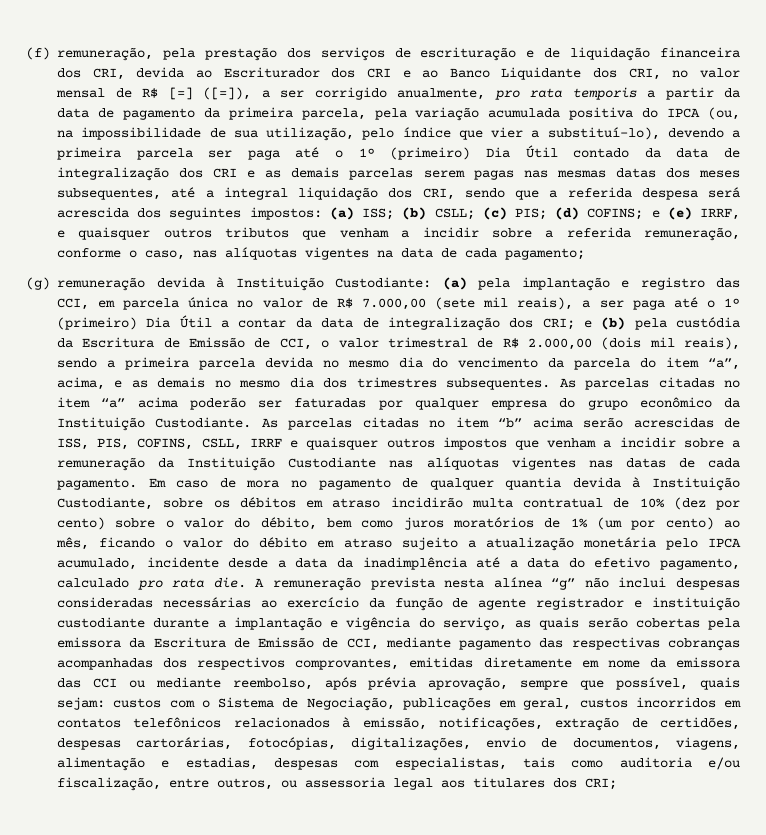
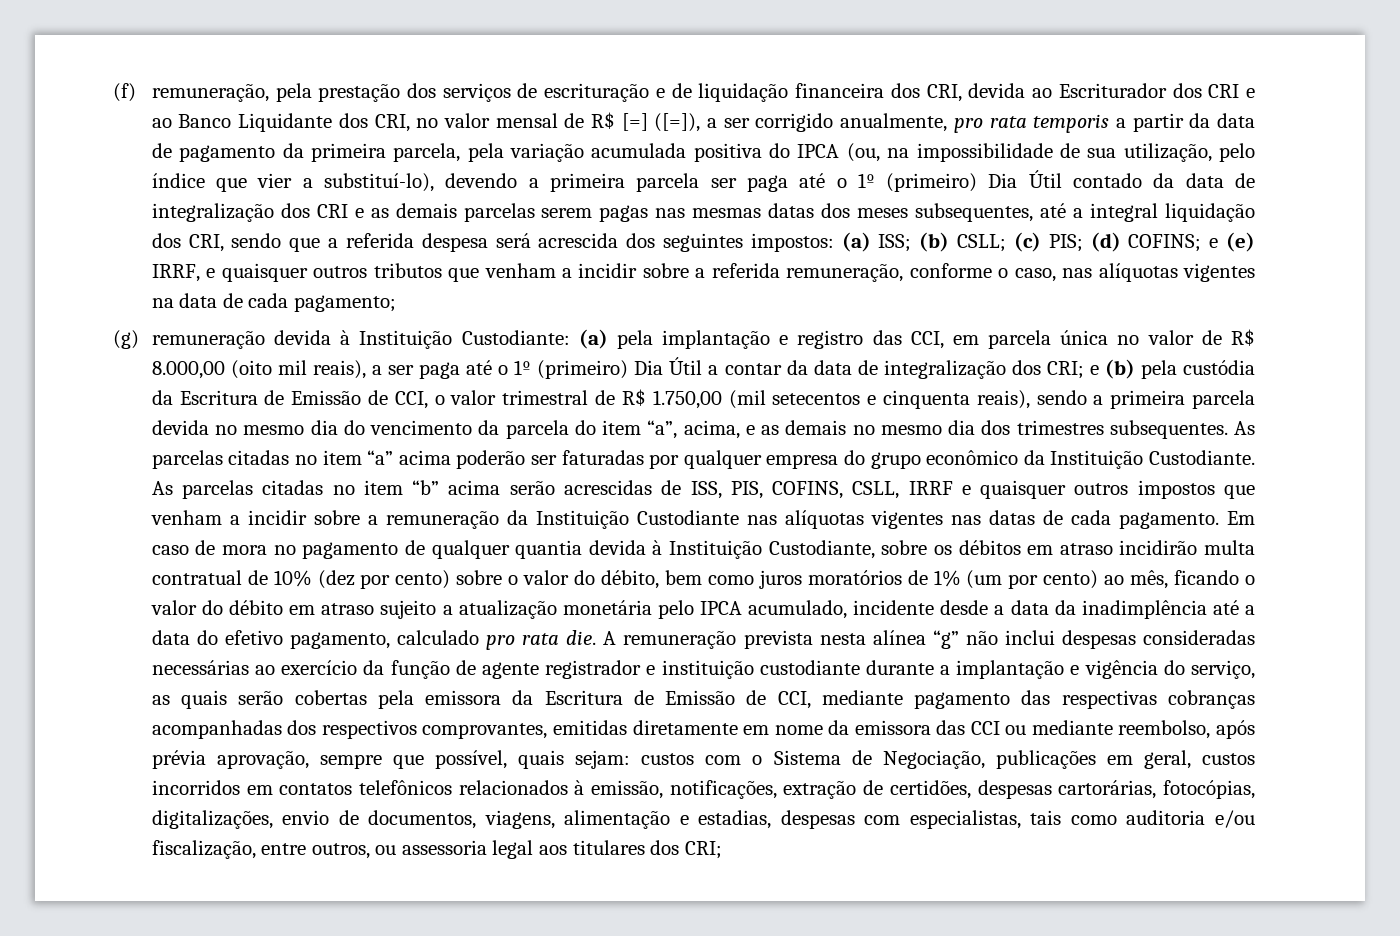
- (a) pela implantação e registro das CCI, em parcela única no valor de R$ 7.000,00 (sete mil reais), a ser paga até o 1º (primeiro) Dia Útil a contar da data de integralização dos CRI;
+ (a) pela implantação e registro das CCI, em parcela única no valor de R$ 8.000,00 (oito mil reais), a ser paga até o 1º (primeiro) Dia Útil a contar da data de integralização dos CRI;
- e (b) pela custódia da Escritura de Emissão de CCI, o valor trimestral de R$ 2.000,00 (dois mil reais), sendo a primeira parcela devida no mesmo dia do vencimento da parcela do item “a”, acima, e as demais no mesmo dia dos trimestres subsequentes.
+ e (b) pela custódia da Escritura de Emissão de CCI, o valor trimestral de R$ 1.750,00 (mil setecentos e cinquenta reais), sendo a primeira parcela devida no mesmo dia do vencimento da parcela do item “a”, acima, e as demais no mesmo dia dos trimestres subsequentes.

